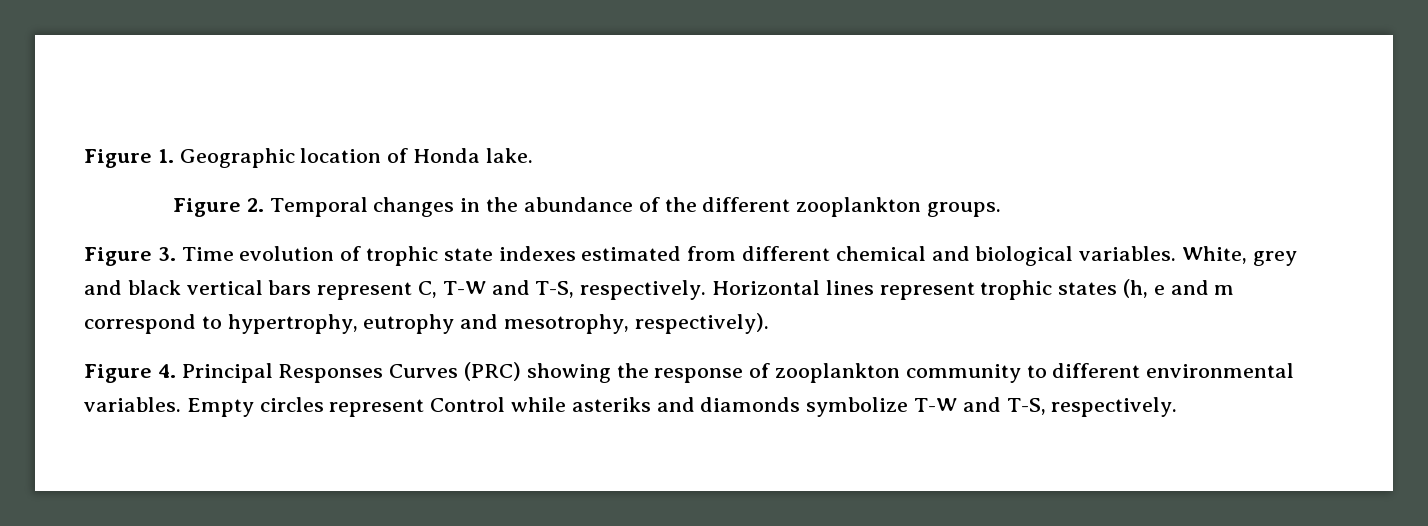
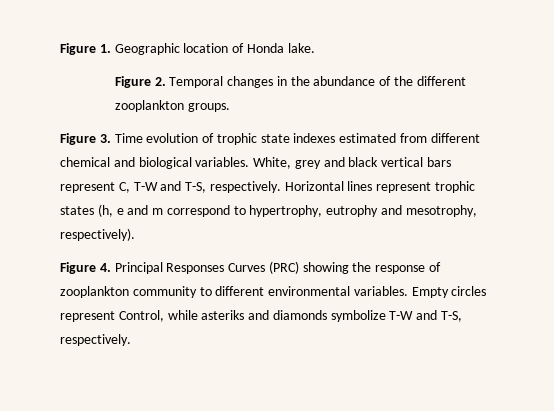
- Empty circles represent Control while asteriks and diamonds symbolize T-W and T-S, respectively.
+ Empty circles represent Control, while asteriks and diamonds symbolize T-W and T-S, respectively.

